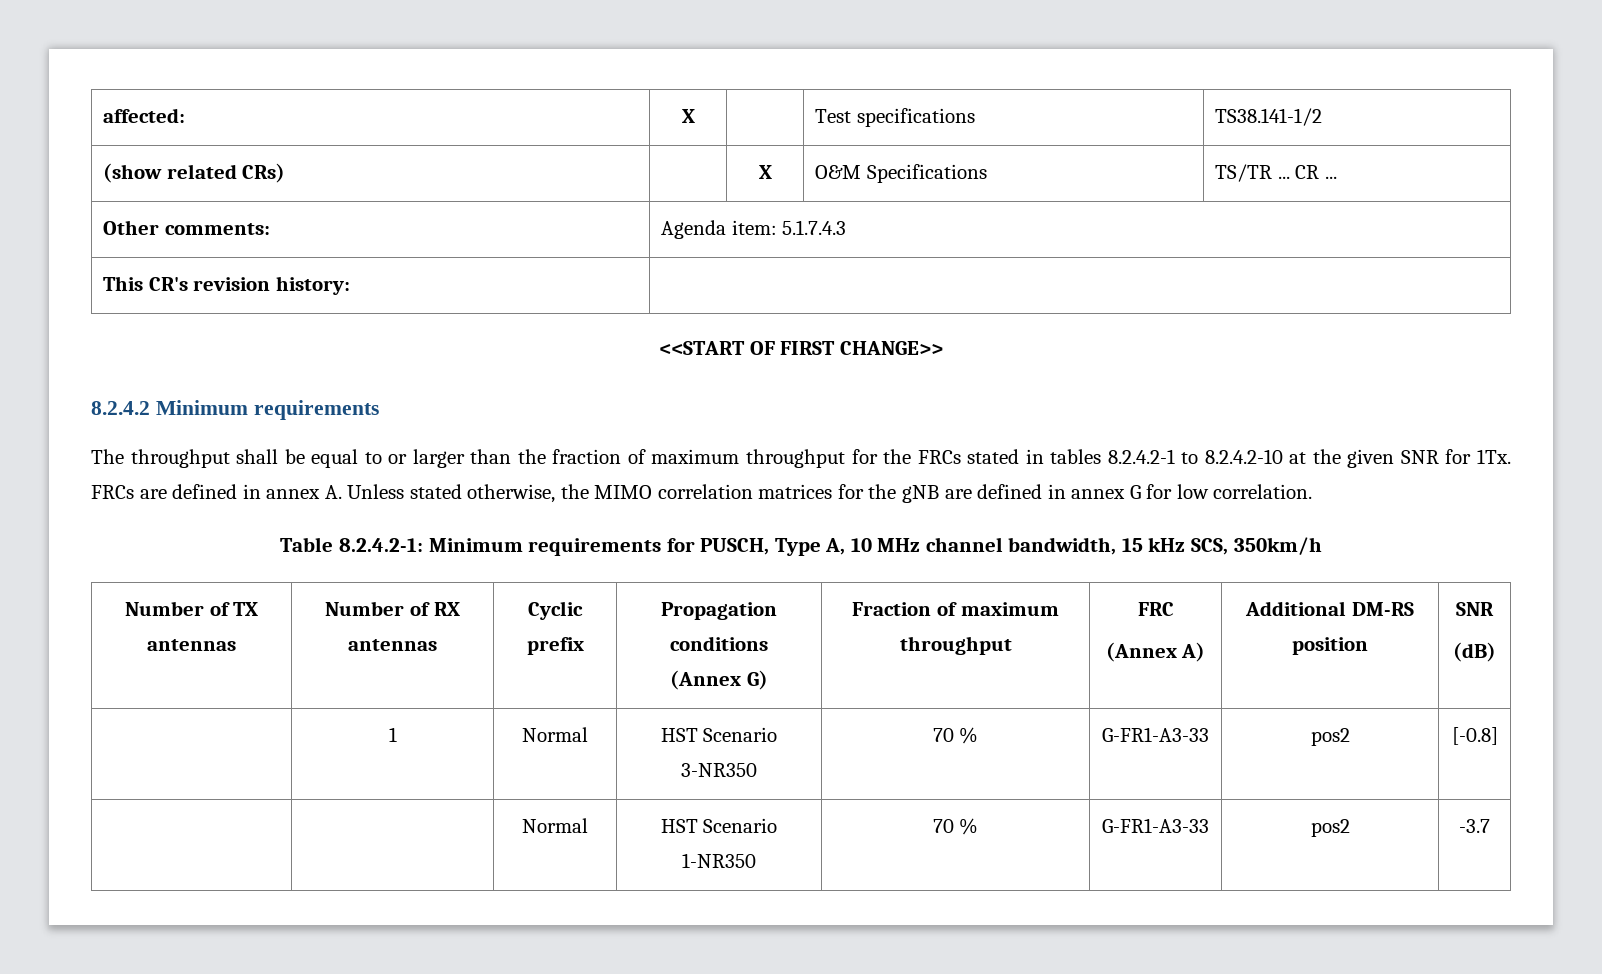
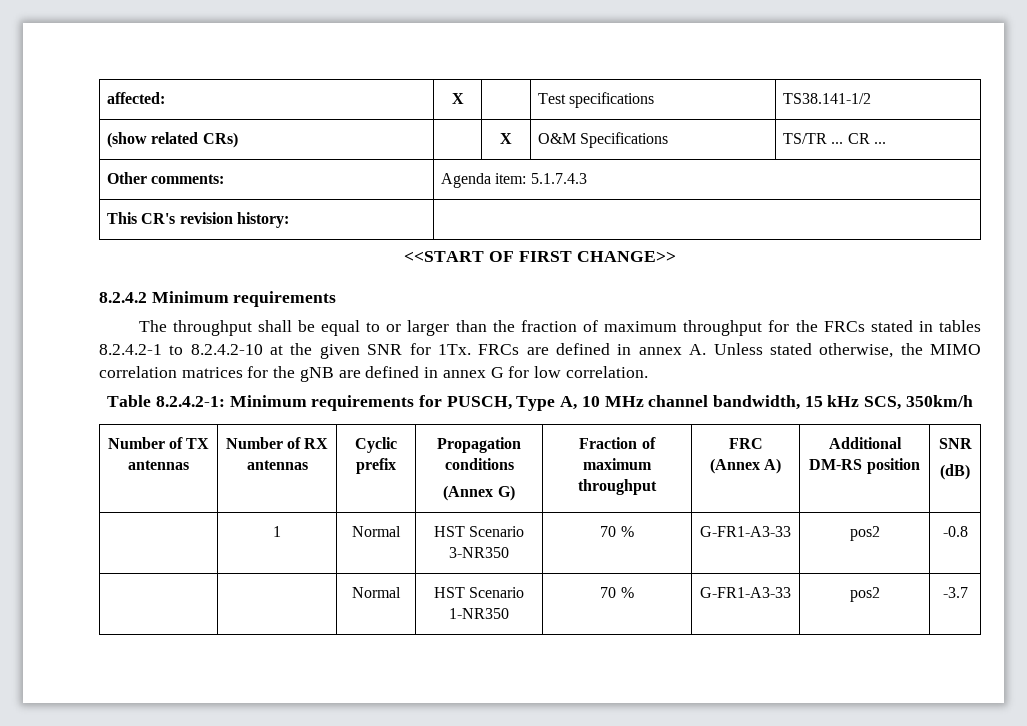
- | 1 | Normal | HST Scenario 3-NR350 | 70 % | G-FR1-A3-33 | pos2 | [-0.8]
+ | 1 | Normal | HST Scenario 3-NR350 | 70 % | G-FR1-A3-33 | pos2 | -0.8

